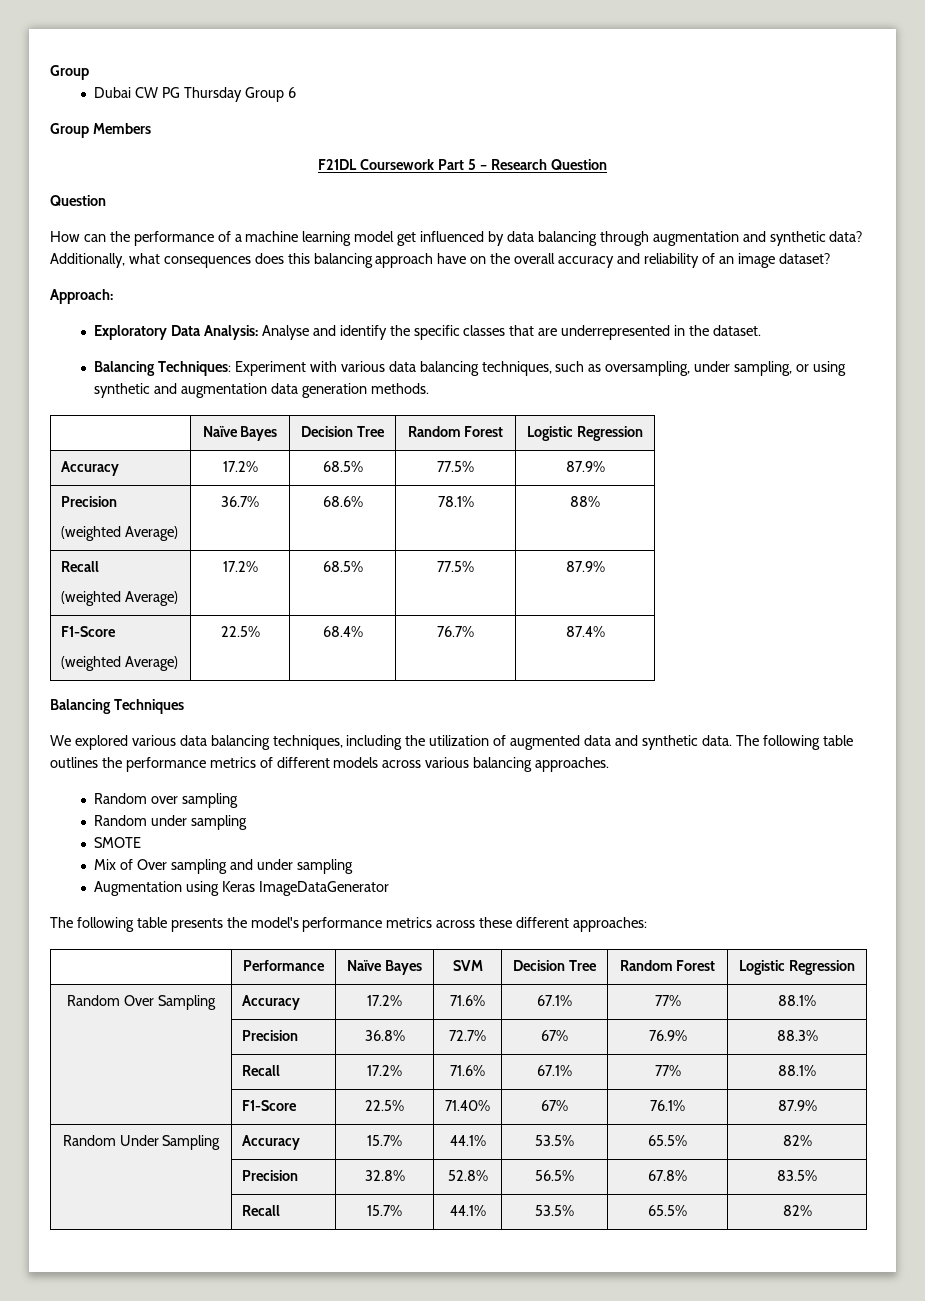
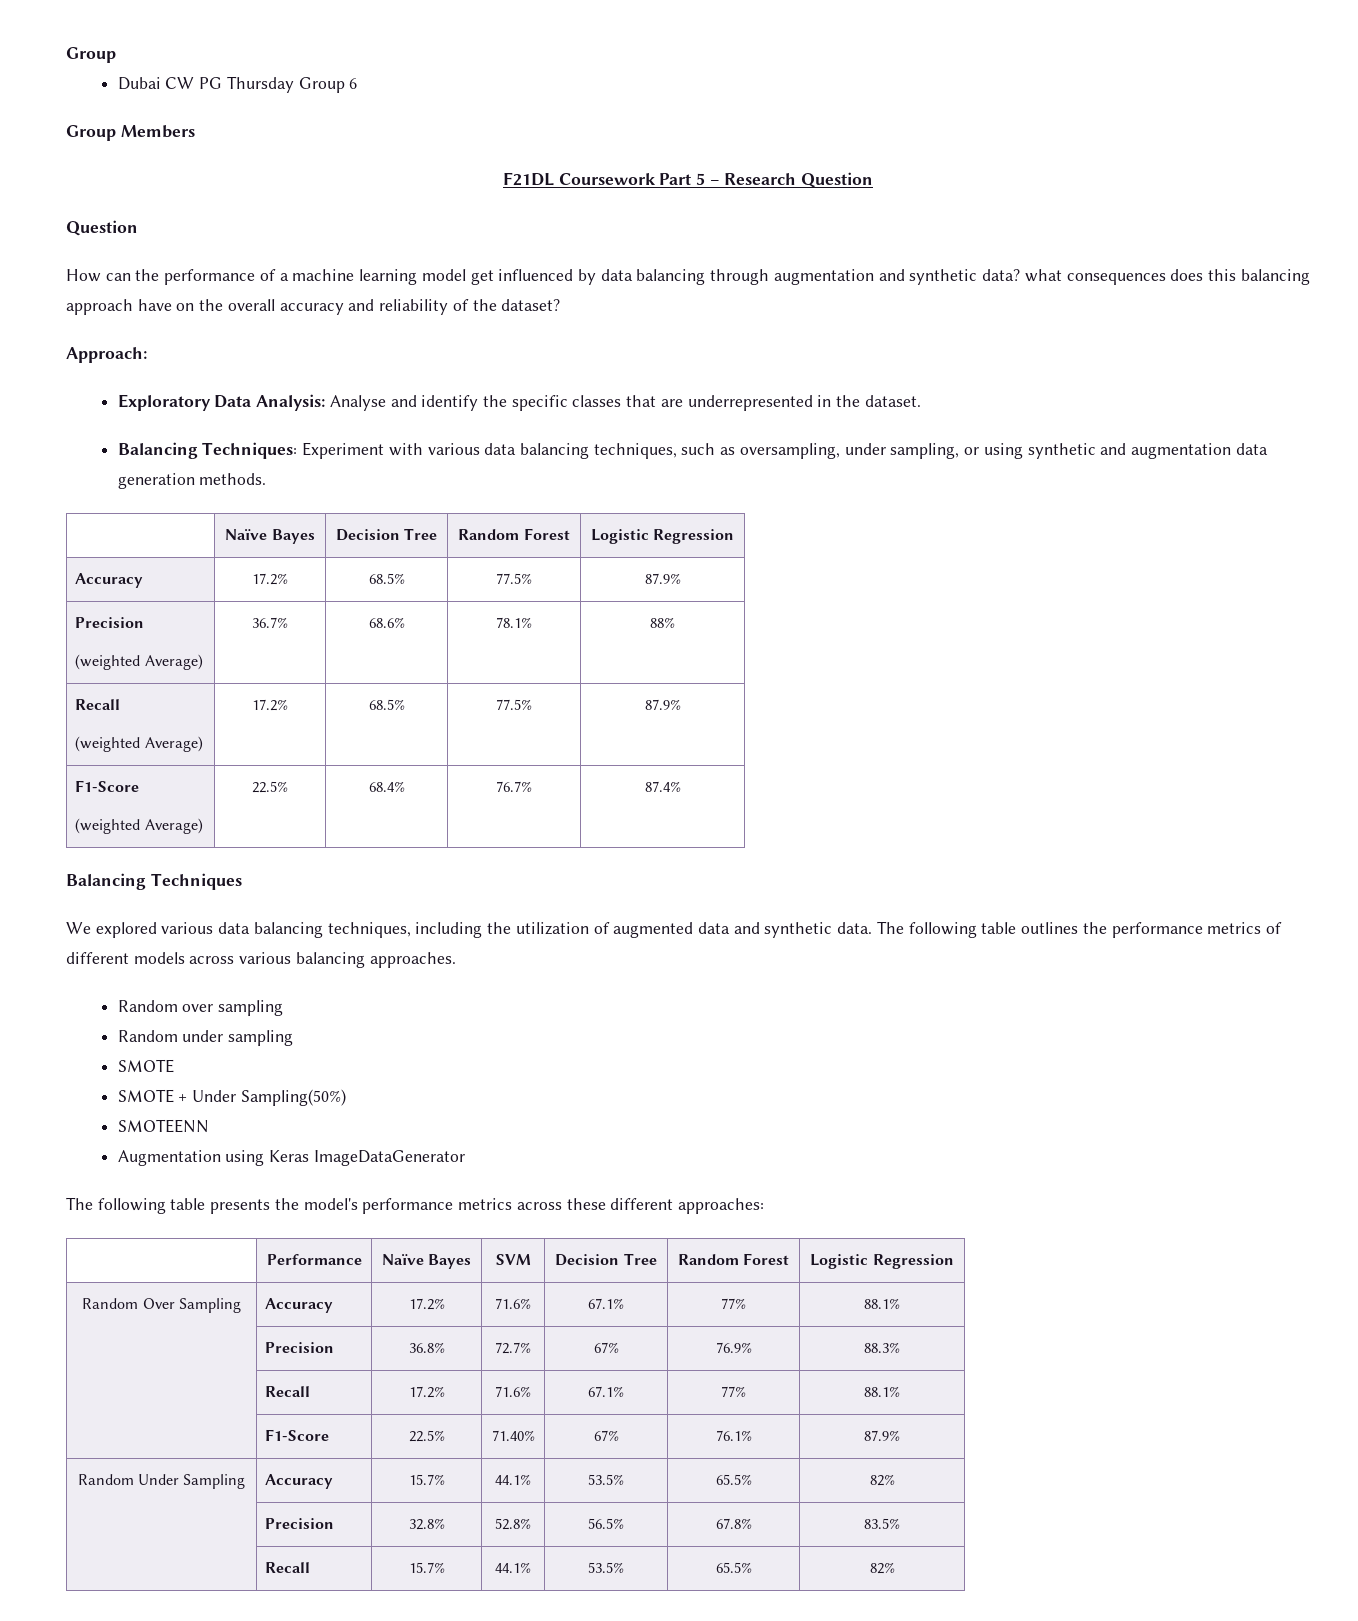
- How can the performance of a machine learning model get influenced by data balancing through augmentation and synthetic data? Additionally, what consequences does this balancing approach have on the overall accuracy and reliability of an image dataset?
+ How can the performance of a machine learning model get influenced by data balancing through augmentation and synthetic data? what consequences does this balancing approach have on the overall accuracy and reliability of the dataset?
- Mix of Over sampling and under sampling
+ SMOTE + Under Sampling(50%)
+ SMOTEENN

